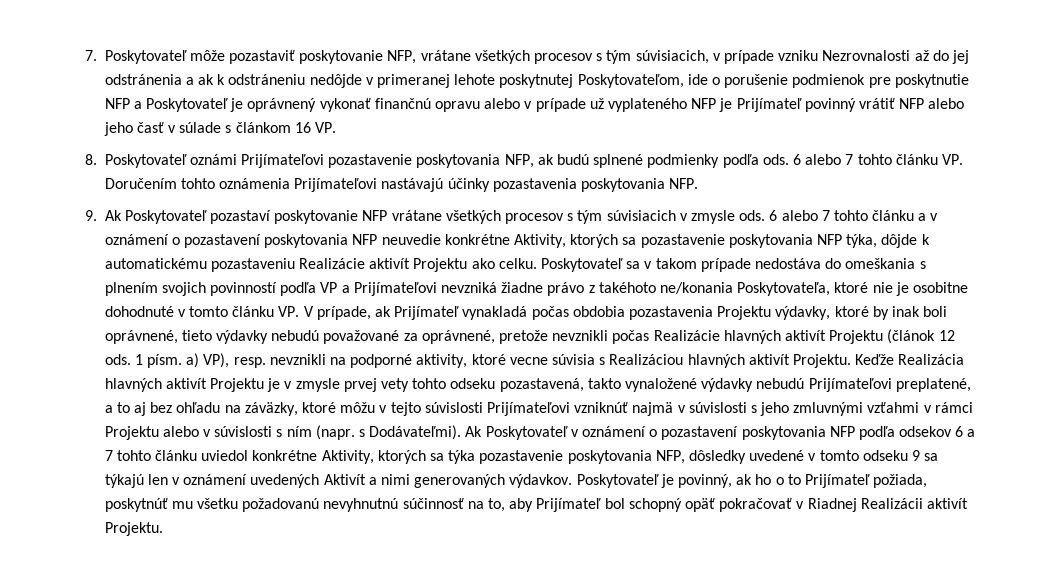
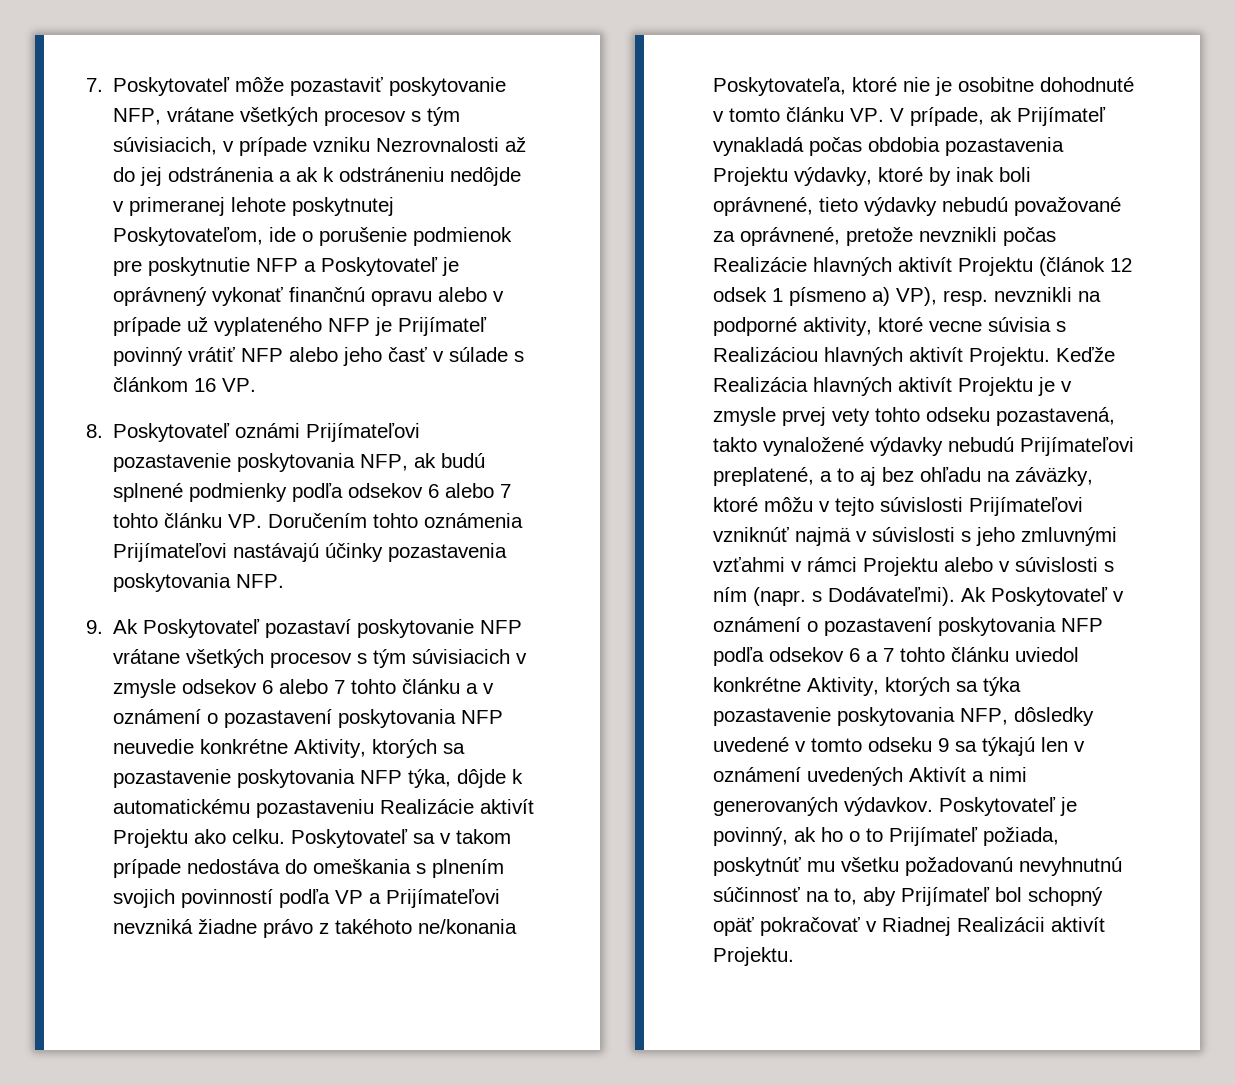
- 8. Poskytovateľ oznámi Prijímateľovi pozastavenie poskytovania NFP, ak budú splnené podmienky podľa ods. 6 alebo 7 tohto článku VP. Doručením tohto oznámenia Prijímateľovi nastávajú účinky pozastavenia poskytovania NFP.
+ 8. Poskytovateľ oznámi Prijímateľovi pozastavenie poskytovania NFP, ak budú splnené podmienky podľa odsekov 6 alebo 7 tohto článku VP. Doručením tohto oznámenia Prijímateľovi nastávajú účinky pozastavenia poskytovania NFP.
- 9. Ak Poskytovateľ pozastaví poskytovanie NFP vrátane všetkých procesov s tým súvisiacich v zmysle ods. 6 alebo 7 tohto článku a v oznámení o pozastavení poskytovania NFP neuvedie konkrétne Aktivity, ktorých sa pozastavenie poskytovania NFP týka, dôjde k automatickému pozastaveniu Realizácie aktivít Projektu ako celku.
+ 9. Ak Poskytovateľ pozastaví poskytovanie NFP vrátane všetkých procesov s tým súvisiacich v zmysle odsekov 6 alebo 7 tohto článku a v oznámení o pozastavení poskytovania NFP neuvedie konkrétne Aktivity, ktorých sa pozastavenie poskytovania NFP týka, dôjde k automatickému pozastaveniu Realizácie aktivít Projektu ako celku.
- Poskytovateľ sa v takom prípade nedostáva do omeškania s plnením svojich povinností podľa VP a Prijímateľovi nevzniká žiadne právo z takéhoto ne/konania Poskytovateľa, ktoré nie je osobitne dohodnuté v tomto článku VP. V prípade, ak Prijímateľ vynakladá počas obdobia pozastavenia Projektu výdavky, ktoré by inak boli oprávnené, tieto výdavky nebudú považované za oprávnené, pretože nevznikli počas Realizácie hlavných aktivít Projektu (článok 12 ods. 1 písm. a) VP), resp. nevznikli na podporné aktivity, ktoré vecne súvisia s Realizáciou hlavných aktivít Projektu.
+ Poskytovateľ sa v takom prípade nedostáva do omeškania s plnením svojich povinností podľa VP a Prijímateľovi nevzniká žiadne právo z takéhoto ne/konania Poskytovateľa, ktoré nie je osobitne dohodnuté v tomto článku VP. V prípade, ak Prijímateľ vynakladá počas obdobia pozastavenia Projektu výdavky, ktoré by inak boli oprávnené, tieto výdavky nebudú považované za oprávnené, pretože nevznikli počas Realizácie hlavných aktivít Projektu (článok 12 odsek 1 písmeno a) VP), resp. nevznikli na podporné aktivity, ktoré vecne súvisia s Realizáciou hlavných aktivít Projektu.

